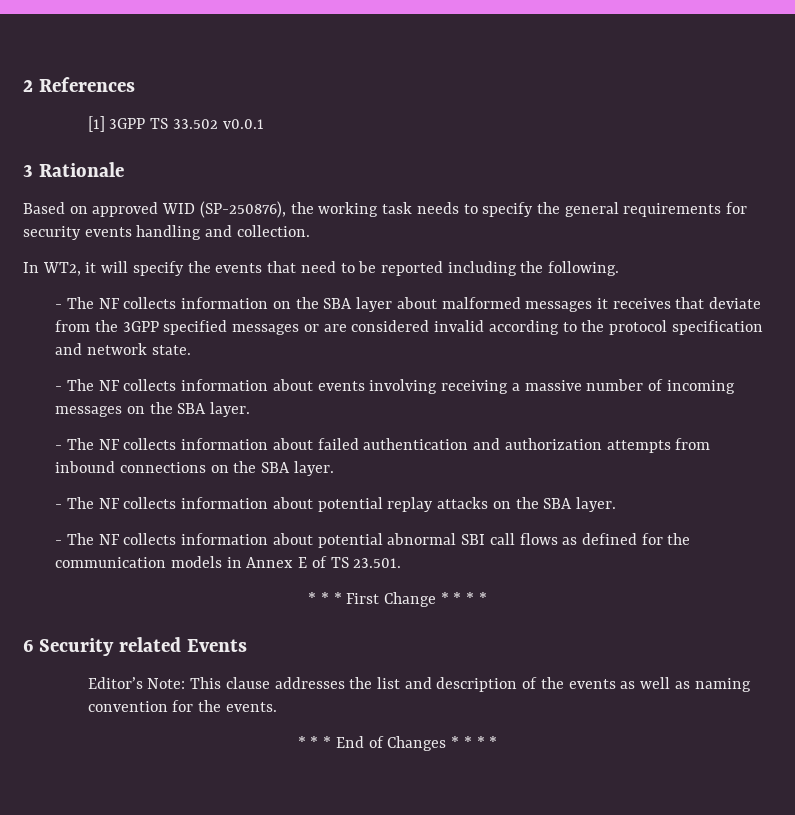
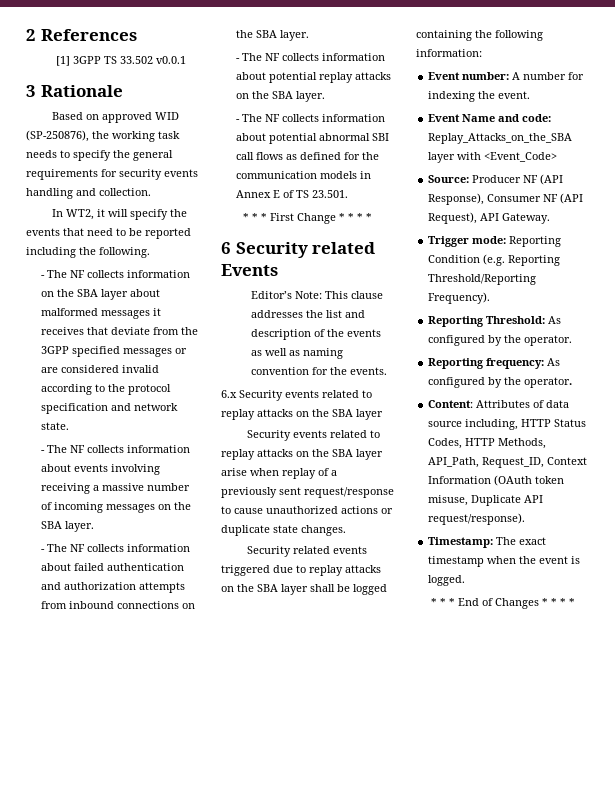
+ 6.x Security events related to replay attacks on the SBA layer
+ Security events related to replay attacks on the SBA layer arise when replay of a previously sent request/response to cause unauthorized actions or duplicate state changes.
+ Security related events triggered due to replay attacks on the SBA layer shall be logged containing the following information:
+ Event number: A number for indexing the event.
+ Event Name and code: Replay_Attacks_on_the_SBA layer with <Event_Code>
+ Source: Producer NF (API Response), Consumer NF (API Request), API Gateway.
+ Trigger mode: Reporting Condition (e.g. Reporting Threshold/Reporting Frequency).
+ Reporting Threshold: As configured by the operator.
+ Reporting frequency: As configured by the operator.
+ Content: Attributes of data source including, HTTP Status Codes, HTTP Methods, API_Path, Request_ID, Context Information (OAuth token misuse, Duplicate API request/response).
+ Timestamp: The exact timestamp when the event is logged.

